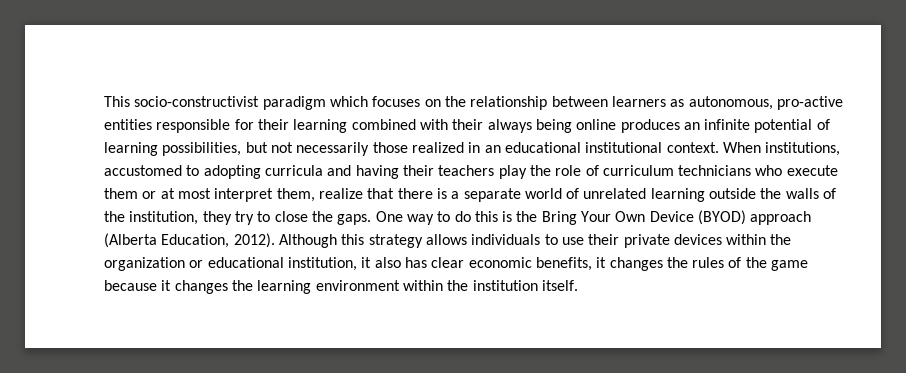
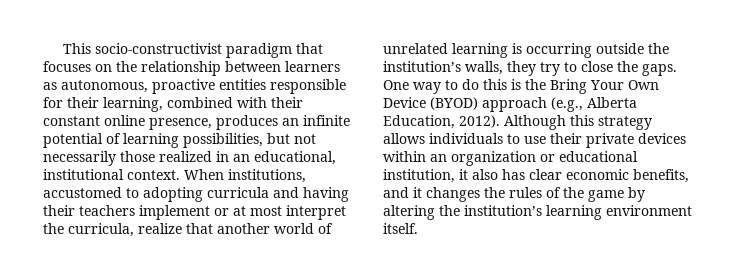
- This socio-constructivist paradigm which focuses on the relationship between learners as autonomous, pro-active entities responsible for their learning combined with their always being online produces an infinite potential of learning possibilities, but not necessarily those realized in an educational institutional context.
+ This socio-constructivist paradigm that focuses on the relationship between learners as autonomous, proactive entities responsible for their learning, combined with their constant online presence, produces an infinite potential of learning possibilities, but not necessarily those realized in an educational, institutional context.
- When institutions, accustomed to adopting curricula and having their teachers play the role of curriculum technicians who execute them or at most interpret them, realize that there is a separate world of unrelated learning outside the walls of the institution, they try to close the gaps.
+ When institutions, accustomed to adopting curricula and having their teachers implement or at most interpret the curricula, realize that another world of unrelated learning is occurring outside the institution’s walls, they try to close the gaps.
- One way to do this is the Bring Your Own Device (BYOD) approach (Alberta Education, 2012).
+ One way to do this is the Bring Your Own Device (BYOD) approach (e.g., Alberta Education, 2012).
- Although this strategy allows individuals to use their private devices within the organization or educational institution, it also has clear economic benefits, it changes the rules of the game because it changes the learning environment within the institution itself.
+ Although this strategy allows individuals to use their private devices within an organization or educational institution, it also has clear economic benefits, and it changes the rules of the game by altering the institution’s learning environment itself.

